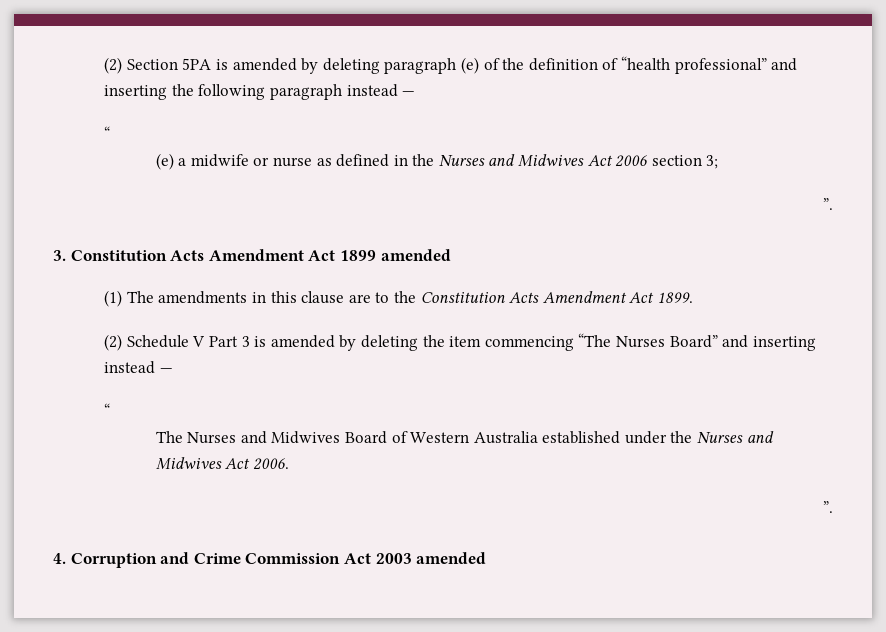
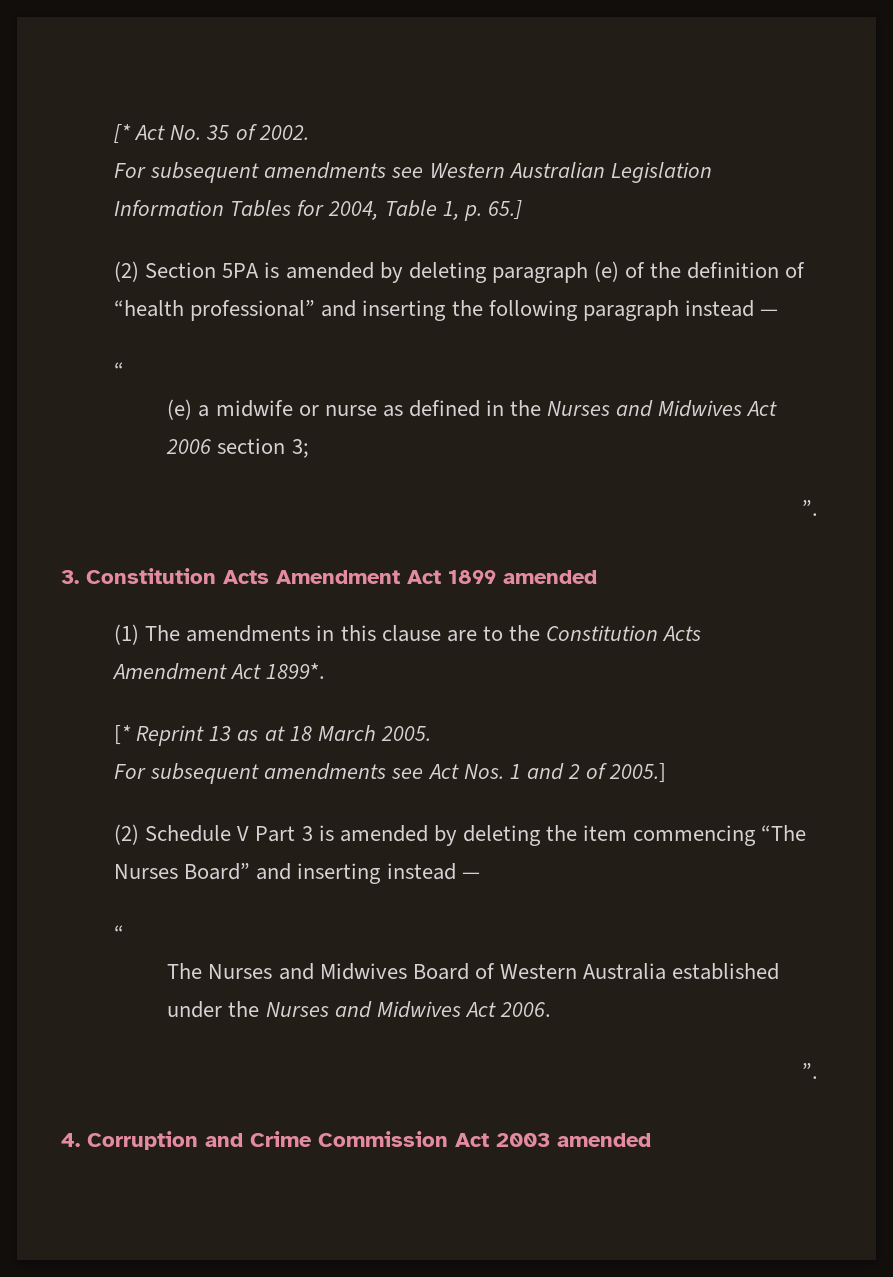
+ [* Act No. 35 of 2002.
+ For subsequent amendments see Western Australian Legislation Information Tables for 2004, Table 1, p. 65.]
- (1) The amendments in this clause are to the Constitution Acts Amendment Act 1899.
+ (1) The amendments in this clause are to the Constitution Acts Amendment Act 1899*.
+ [* Reprint 13 as at 18 March 2005.
+ For subsequent amendments see Act Nos. 1 and 2 of 2005.]

